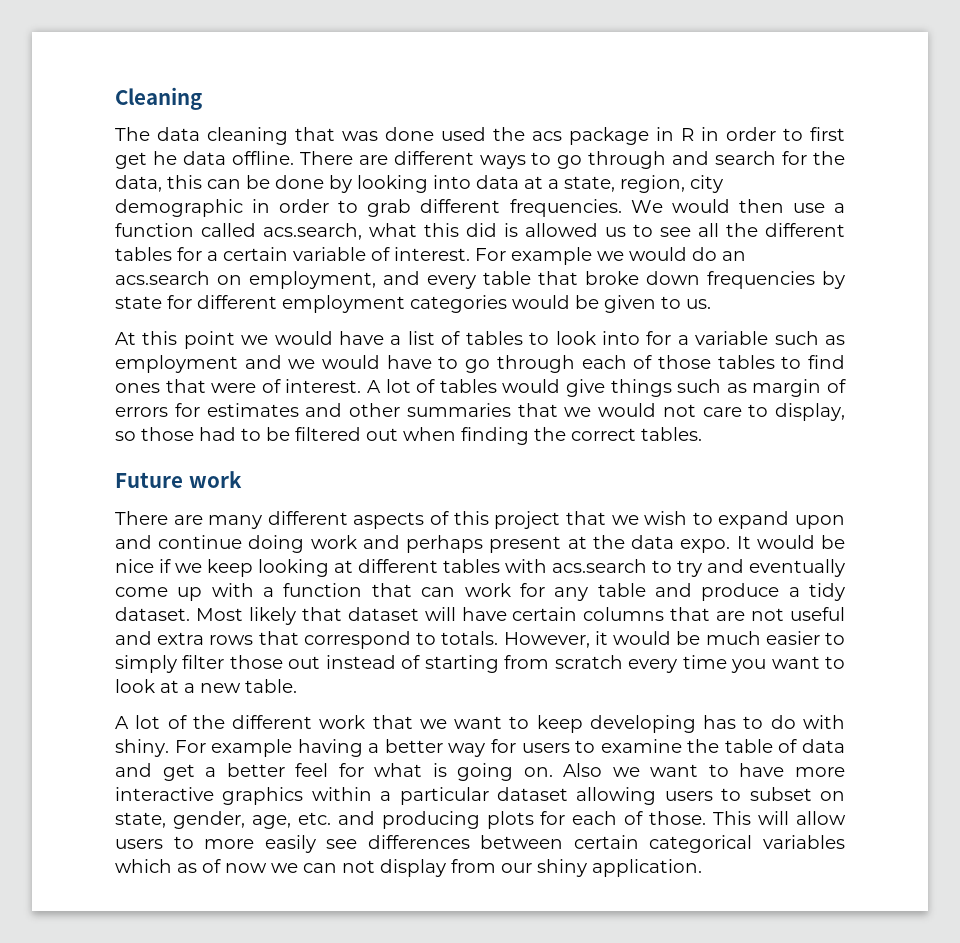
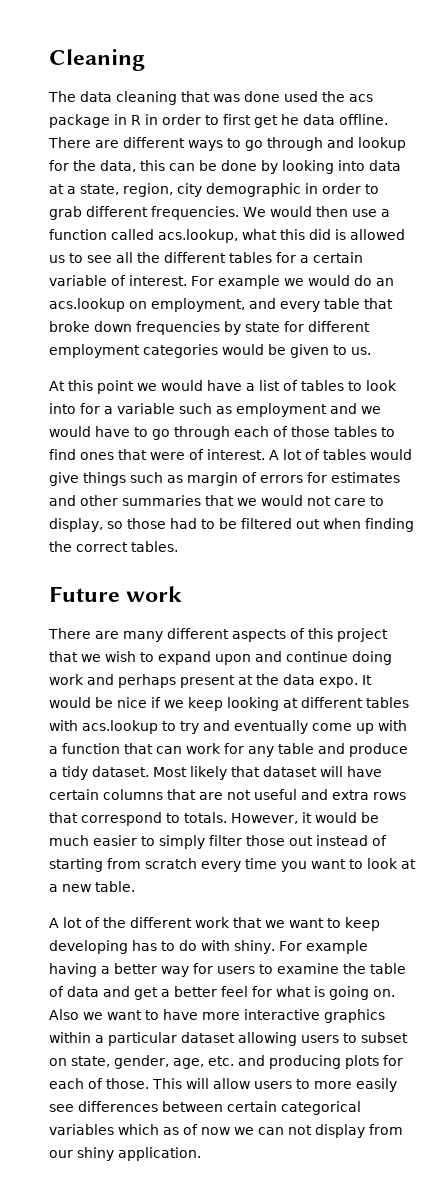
- There are different ways to go through and search for the data, this can be done by looking into data at a state, region, city demographic in order to grab different frequencies.
+ There are different ways to go through and lookup for the data, this can be done by looking into data at a state, region, city demographic in order to grab different frequencies.
- We would then use a function called acs.search, what this did is allowed us to see all the different tables for a certain variable of interest.
+ We would then use a function called acs.lookup, what this did is allowed us to see all the different tables for a certain variable of interest.
- For example we would do an acs.search on employment, and every table that broke down frequencies by state for different employment categories would be given to us.
+ For example we would do an acs.lookup on employment, and every table that broke down frequencies by state for different employment categories would be given to us.
- It would be nice if we keep looking at different tables with acs.search to try and eventually come up with a function that can work for any table and produce a tidy dataset.
+ It would be nice if we keep looking at different tables with acs.lookup to try and eventually come up with a function that can work for any table and produce a tidy dataset.

